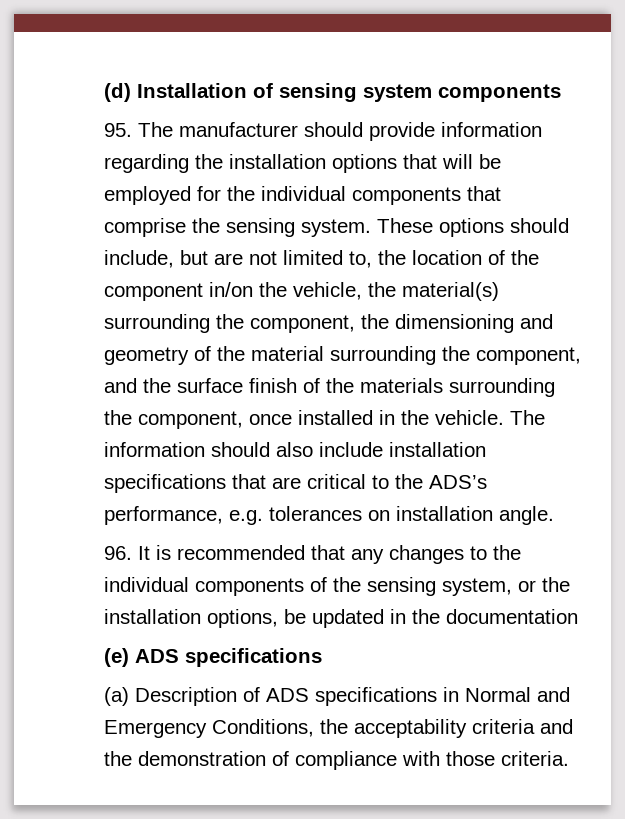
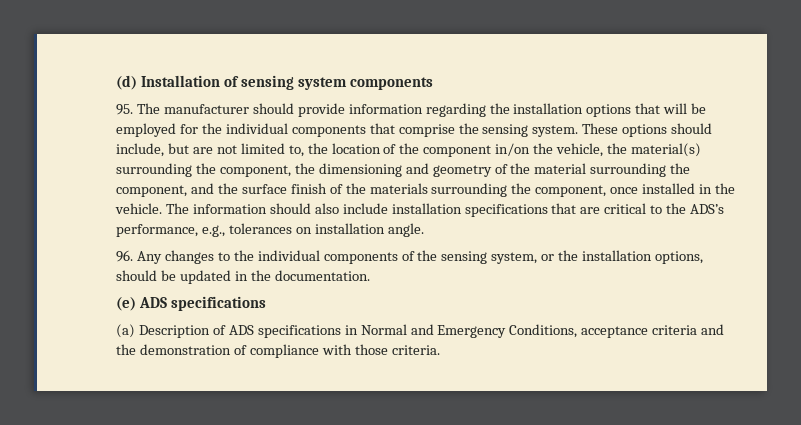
- The information should also include installation specifications that are critical to the ADS’s performance, e.g. tolerances on installation angle.
+ The information should also include installation specifications that are critical to the ADS’s performance, e.g., tolerances on installation angle.
- 96. It is recommended that any changes to the individual components of the sensing system, or the installation options, be updated in the documentation
+ 96. Any changes to the individual components of the sensing system, or the installation options, should be updated in the documentation.
- (a) Description of ADS specifications in Normal and Emergency Conditions, the acceptability criteria and the demonstration of compliance with those criteria.
+ (a) Description of ADS specifications in Normal and Emergency Conditions, acceptance criteria and the demonstration of compliance with those criteria.

